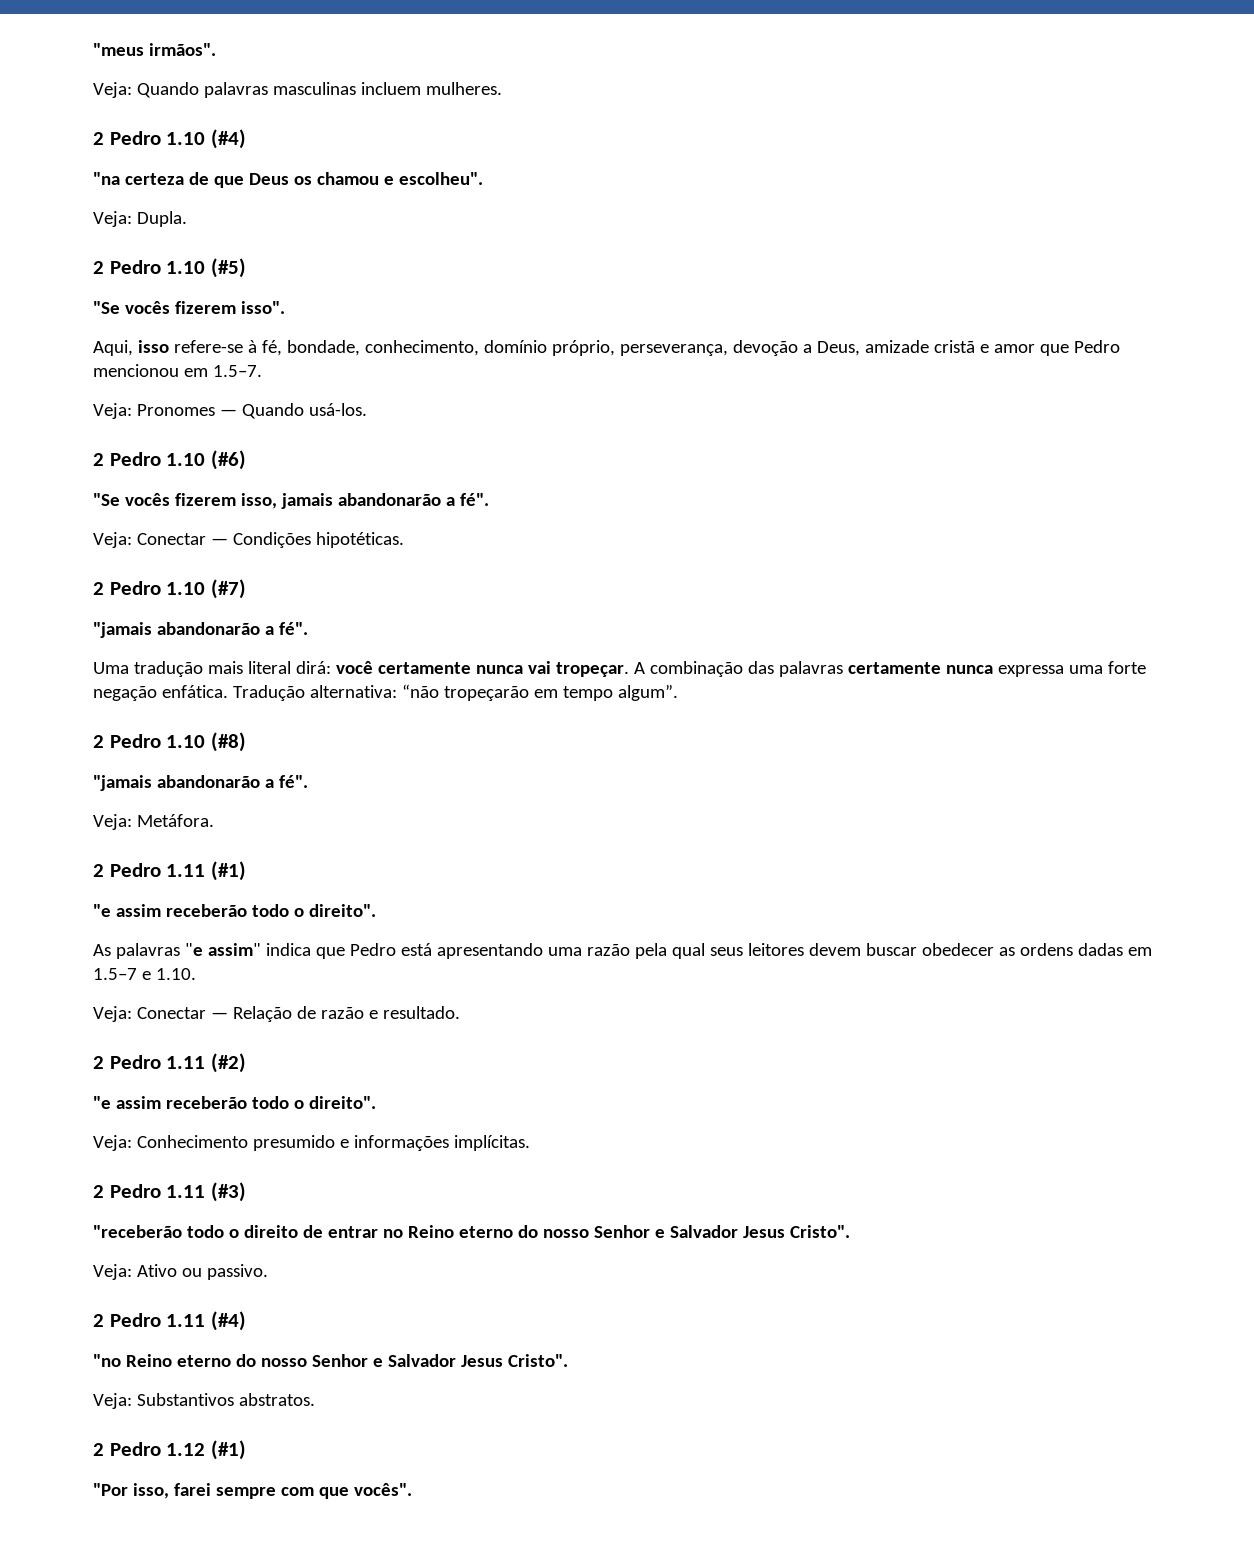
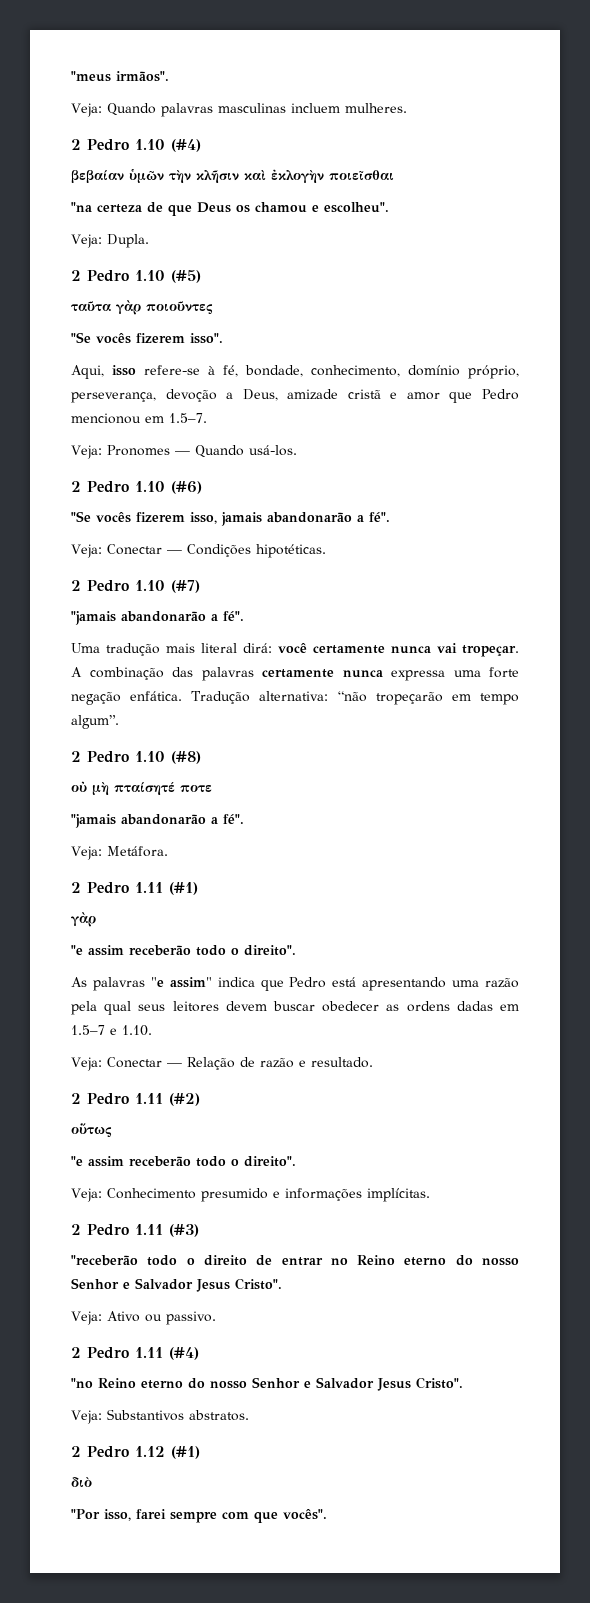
+ βεβαίαν ὑμῶν τὴν κλῆσιν καὶ ἐκλογὴν ποιεῖσθαι
+ ταῦτα γὰρ ποιοῦντες
+ οὐ μὴ πταίσητέ ποτε
  2 Pedro 1.11 (#1)
+ γὰρ
+ οὕτως
+ διὸ

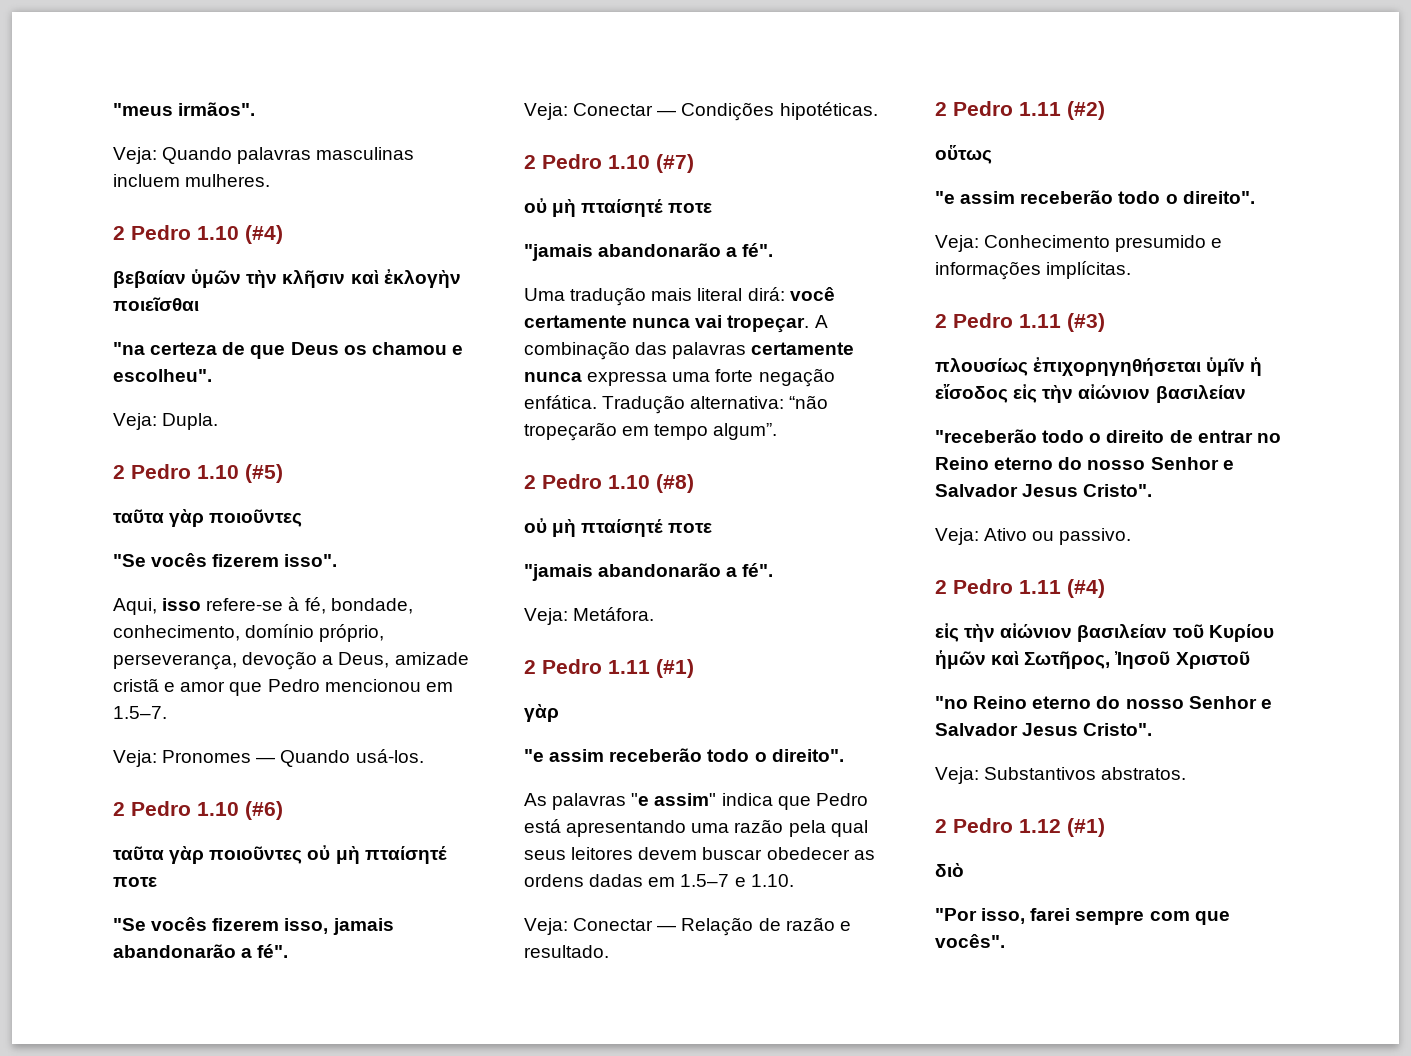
+ ταῦτα γὰρ ποιοῦντες οὐ μὴ πταίσητέ ποτε
  2 Pedro 1.10 (#7)
+ οὐ μὴ πταίσητέ ποτε
+ πλουσίως ἐπιχορηγηθήσεται ὑμῖν ἡ εἴσοδος εἰς τὴν αἰώνιον βασιλείαν
+ εἰς τὴν αἰώνιον βασιλείαν τοῦ Κυρίου ἡμῶν καὶ Σωτῆρος, Ἰησοῦ Χριστοῦ

